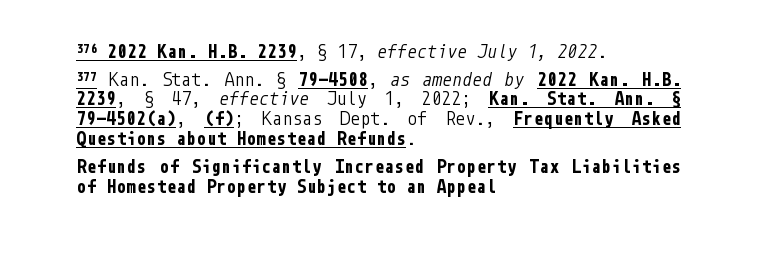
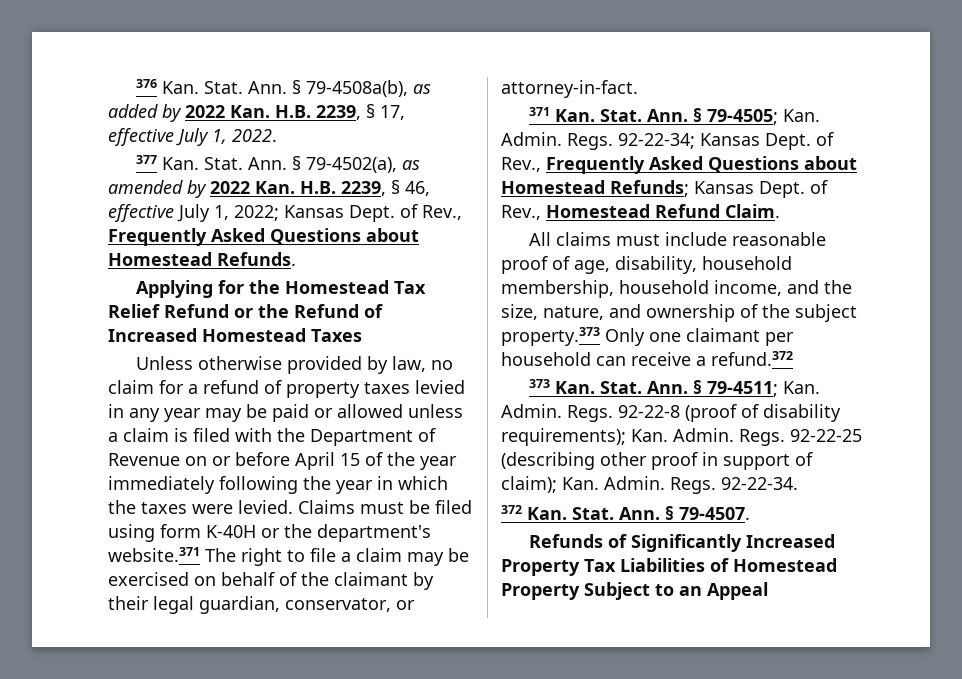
- 376 2022 Kan. H.B. 2239, § 17, effective July 1, 2022.
+ 376 Kan. Stat. Ann. § 79-4508a(b), as added by 2022 Kan. H.B. 2239, § 17, effective July 1, 2022.
- Ann. § 79-4508, as amended by 2022 Kan. H.B. 2239, § 47, effective July 1, 2022; Kan. Stat. Ann. § 79-4502(a), (f); Kansas Dept. of Rev., Frequently Asked Questions about Homestead Refunds.
+ Ann. § 79-4502(a), as amended by 2022 Kan. H.B. 2239, § 46, effective July 1, 2022; Kansas Dept. of Rev., Frequently Asked Questions about Homestead Refunds.
+ Applying for the Homestead Tax Relief Refund or the Refund of Increased Homestead Taxes
+ Unless otherwise provided by law, no claim for a refund of property taxes levied in any year may be paid or allowed unless a claim is filed with the Department of Revenue on or before April 15 of the year immediately following the year in which the taxes were levied. Claims must be filed using form K-40H or the department's website.371 The right to file a claim may be exercised on behalf of the claimant by their legal guardian, conservator, or attorney-in-fact.
+ 371 Kan. Stat. Ann. § 79-4505; Kan. Admin. Regs. 92-22-34; Kansas Dept. of Rev., Frequently Asked Questions about Homestead Refunds; Kansas Dept. of Rev., Homestead Refund Claim.
+ All claims must include reasonable proof of age, disability, household membership, household income, and the size, nature, and ownership of the subject property.373 Only one claimant per household can receive a refund.372
+ 373 Kan. Stat. Ann. § 79-4511; Kan. Admin. Regs. 92-22-8 (proof of disability requirements); Kan. Admin. Regs. 92-22-25 (describing other proof in support of claim); Kan. Admin. Regs. 92-22-34.
+ 372 Kan. Stat. Ann. § 79-4507.

